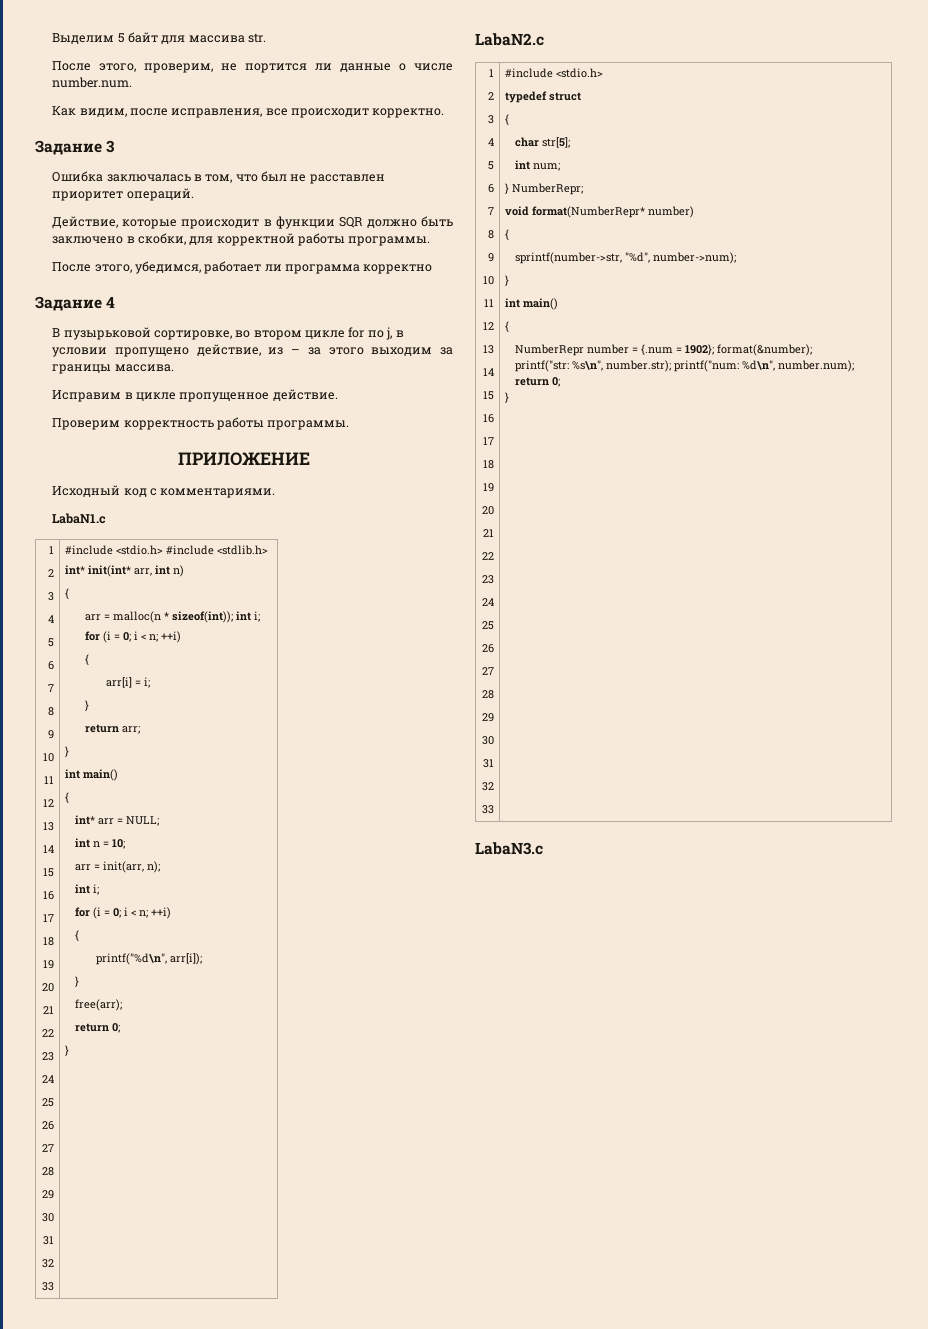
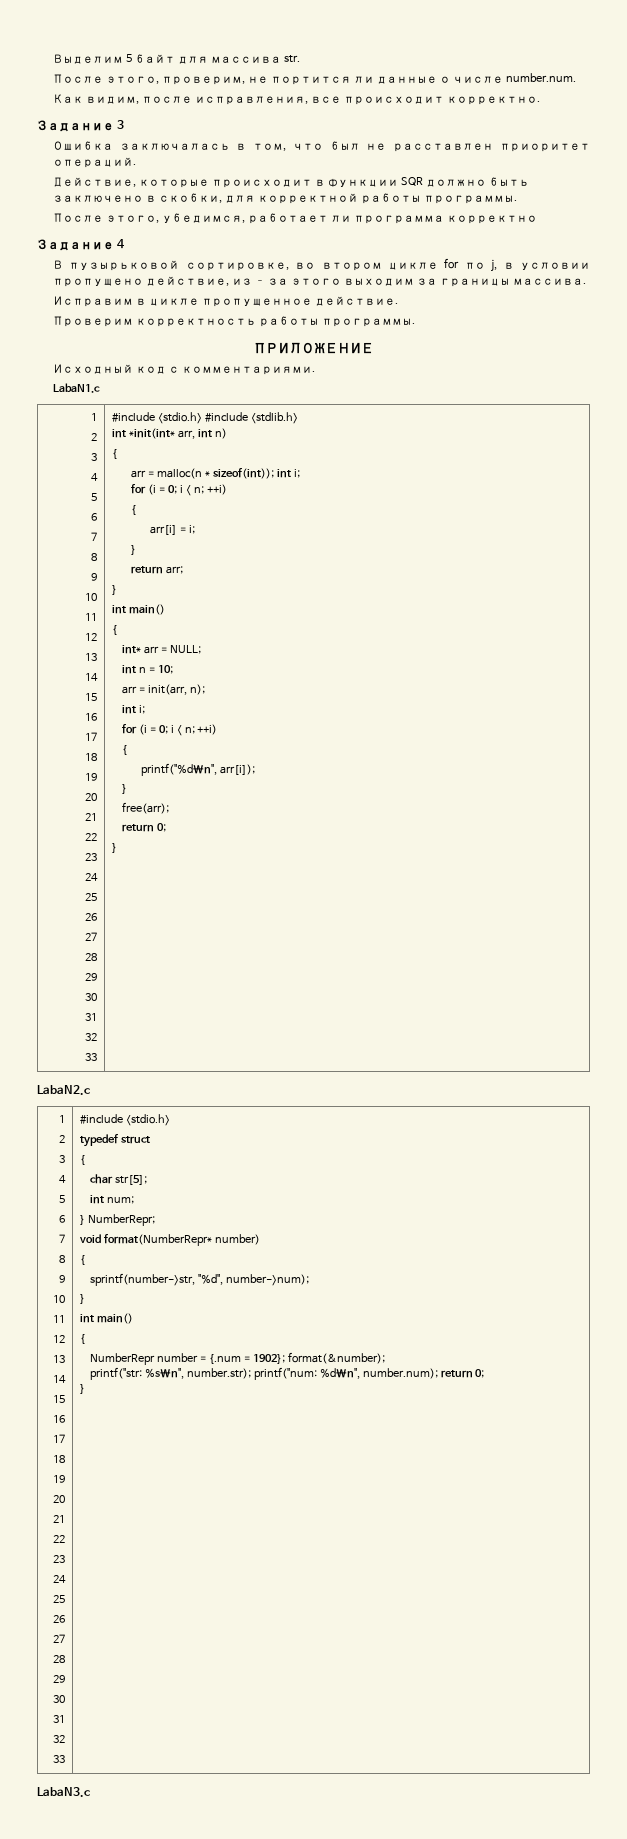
- int* init(int* arr, int n)
+ int *init(int* arr, int n)

